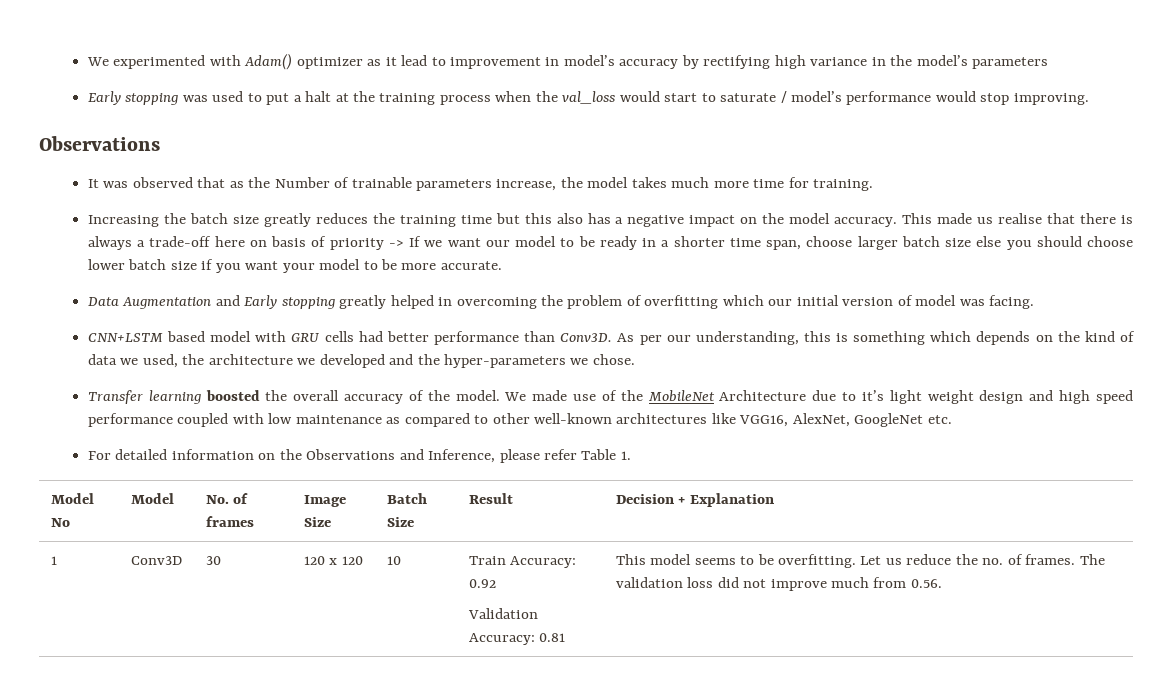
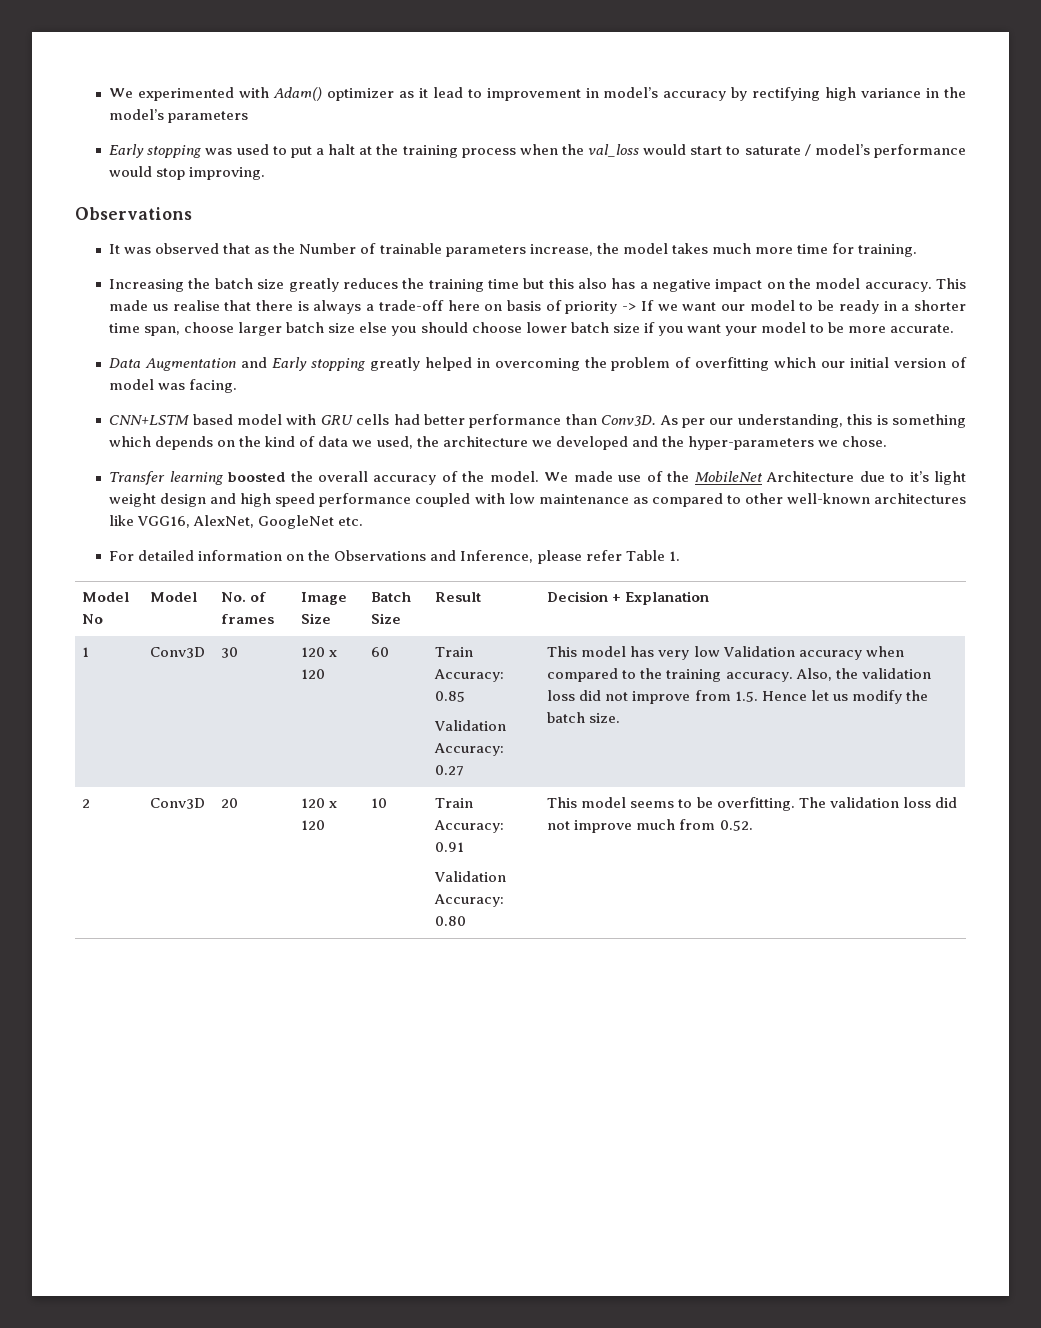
- 10 | Train Accuracy: 0.92
- Validation Accuracy: 0.81 | This model seems to be overfitting. Let us reduce the no. of frames. The validation loss did not improve much from 0.56.
+ 60 | Train Accuracy: 0.85
+ Validation Accuracy: 0.27 | This model has very low Validation accuracy when compared to the training accuracy. Also, the validation loss did not improve from 1.5. Hence let us modify the batch size.
+ 2 | Conv3D | 20 | 120 x 120 | 10 | Train Accuracy: 0.91
+ Validation Accuracy: 0.80 | This model seems to be overfitting. The validation loss did not improve much from 0.52.

